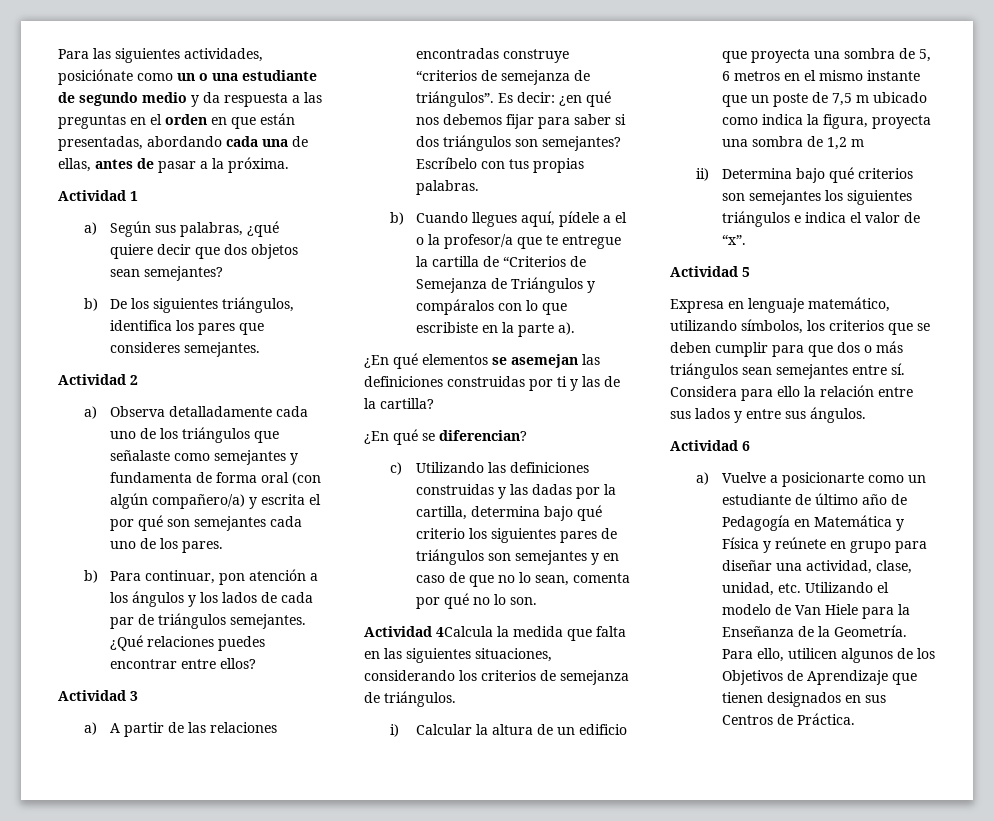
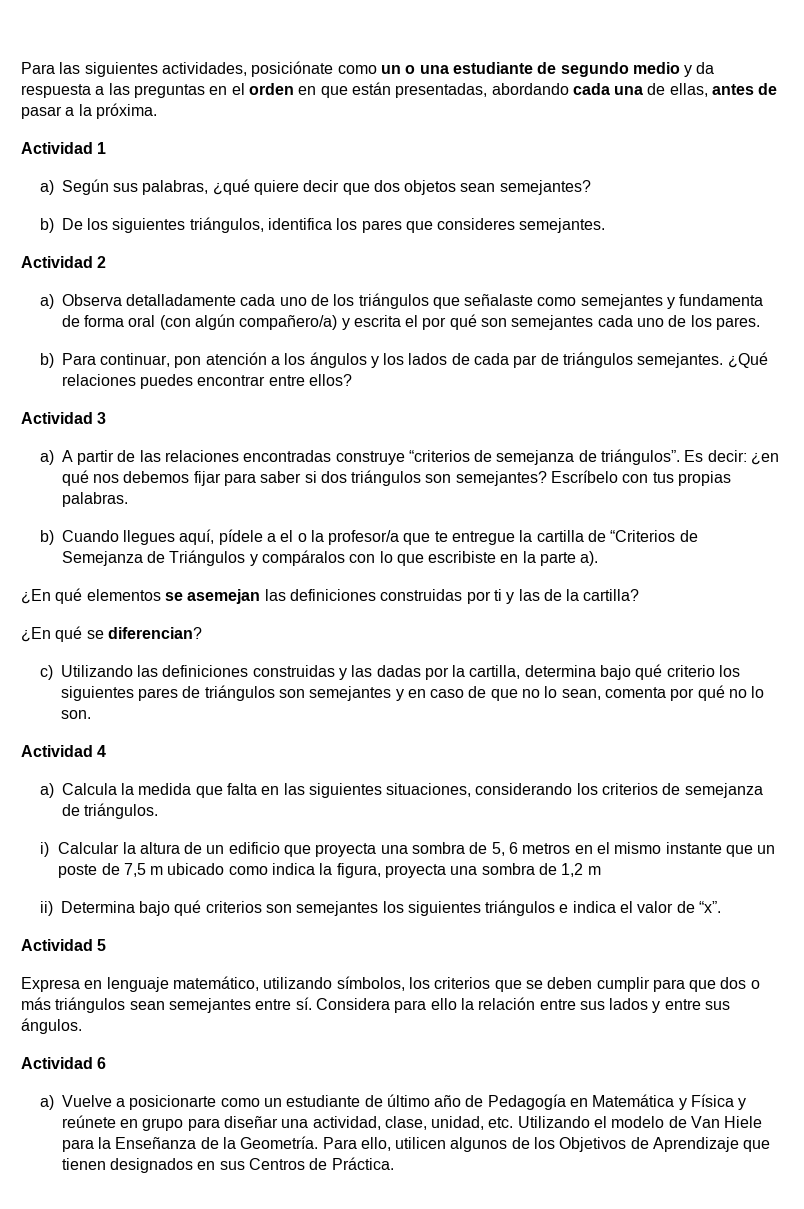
- Actividad 4Calcula la medida que falta en las siguientes situaciones, considerando los criterios de semejanza de triángulos.
+ Actividad 4
+ a) Calcula la medida que falta en las siguientes situaciones, considerando los criterios de semejanza de triángulos.

